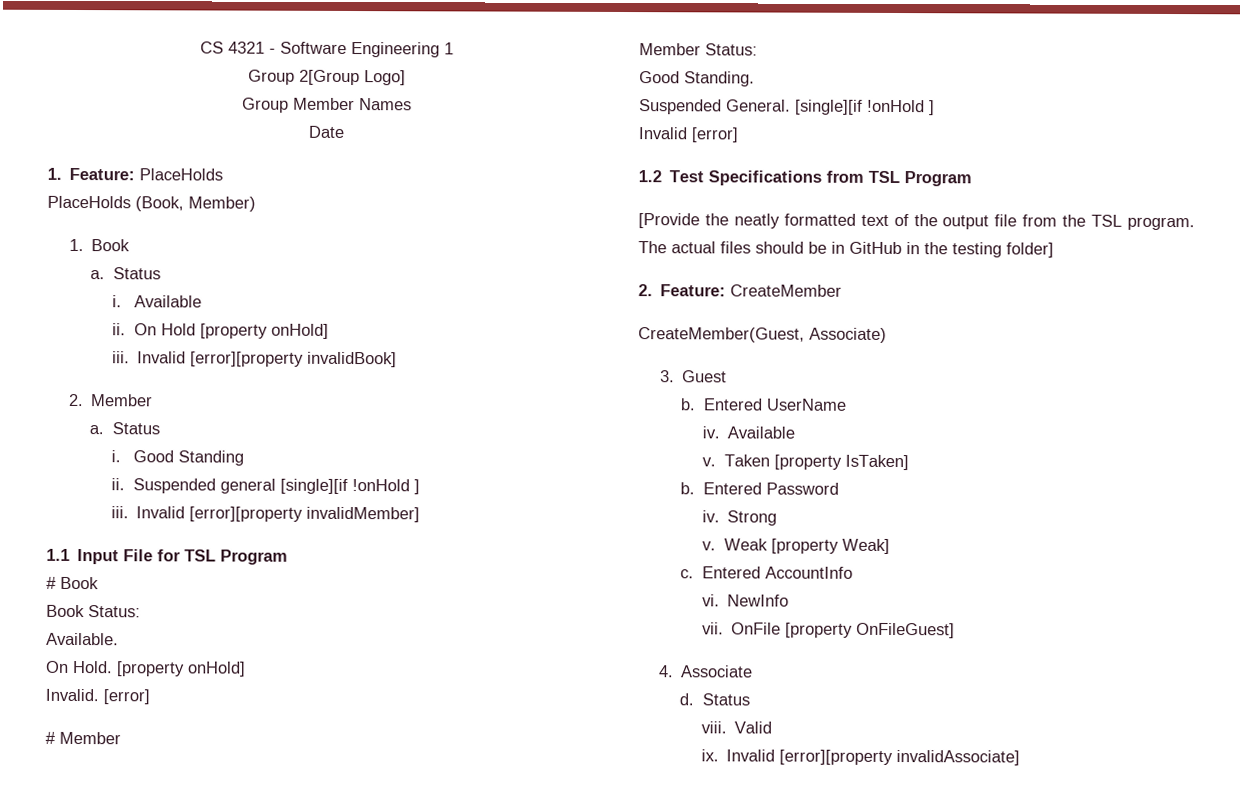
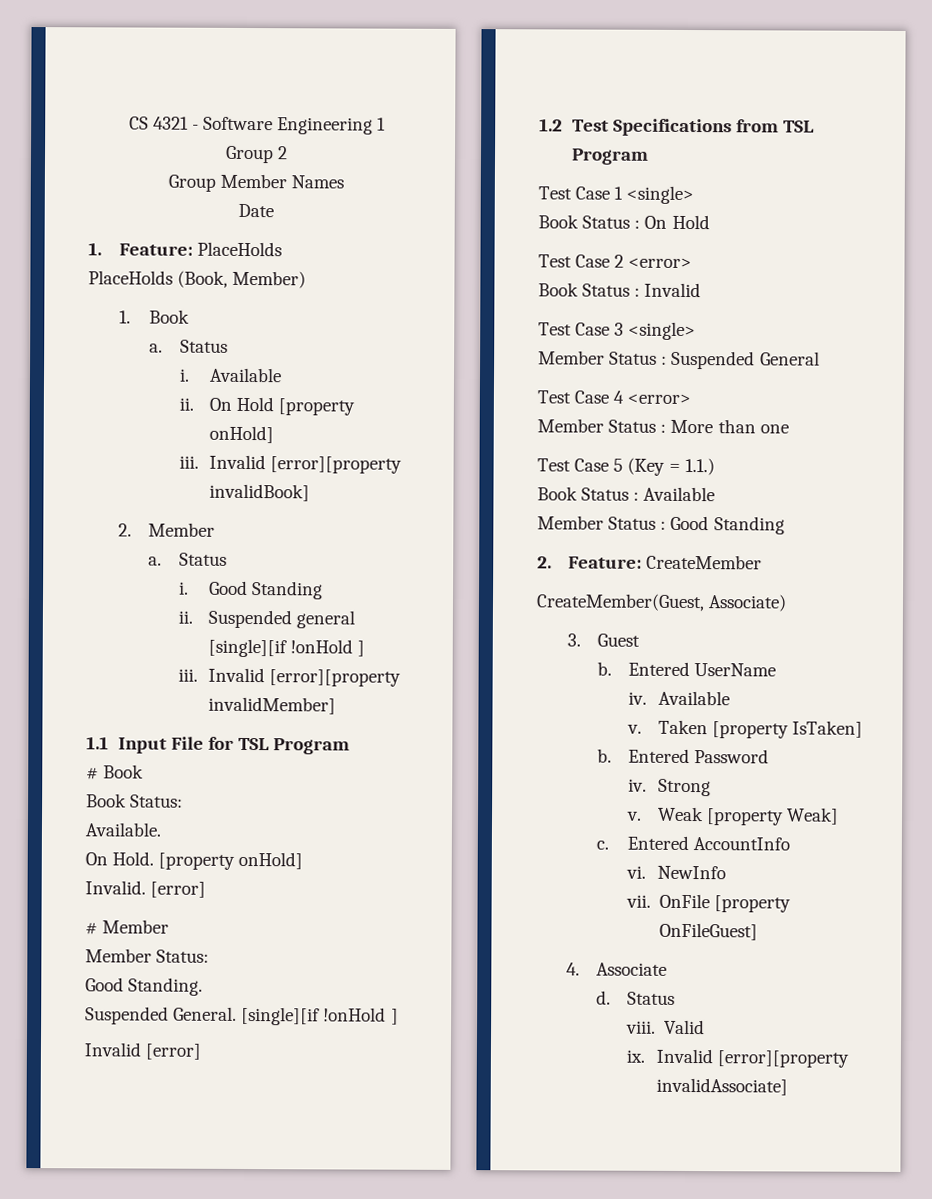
- Group 2[Group Logo]
+ Group 2
- [Provide the neatly formatted text of the output file from the TSL program. The actual files should be in GitHub in the testing folder]
+ Test Case 1 <single>
+ Book Status : On Hold
+ Test Case 2 <error>
+ Book Status : Invalid
+ Test Case 3 <single>
+ Member Status : Suspended General
+ Test Case 4 <error>
+ Member Status : More than one
+ Test Case 5 (Key = 1.1.)
+ Book Status : Available
+ Member Status : Good Standing

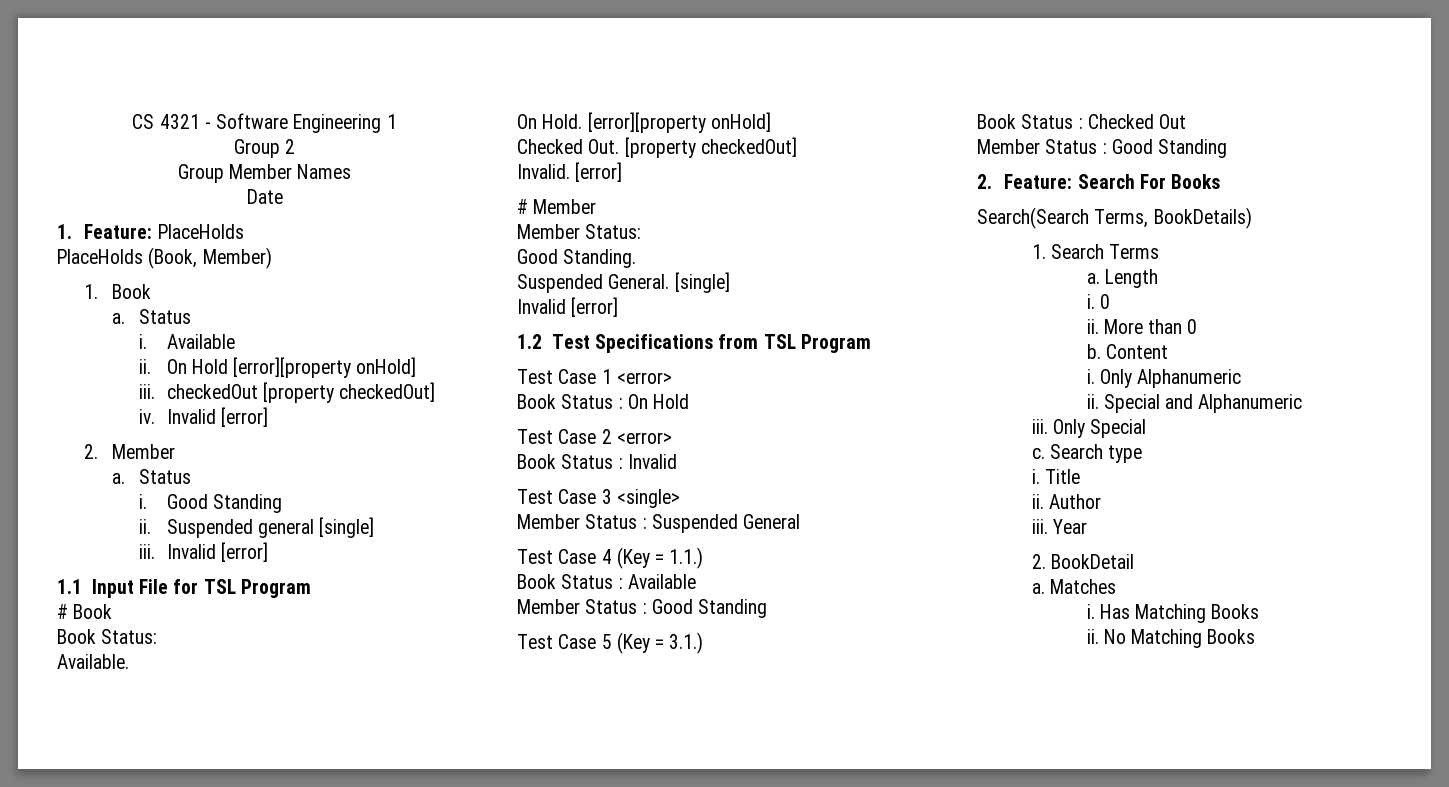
- On Hold [property onHold]
+ On Hold [error][property onHold]
- iii. Invalid [error][property invalidBook]
+ iii. checkedOut [property checkedOut]
+ iv. Invalid [error]
- Suspended general [single][if !onHold ]
- iii. Invalid [error][property invalidMember]
+ Suspended general [single]
+ iii. Invalid [error]
- On Hold. [property onHold]
+ On Hold. [error][property onHold]
+ Checked Out. [property checkedOut]
- Suspended General. [single][if !onHold ]
+ Suspended General. [single]
- Test Case 1 <single>
+ Test Case 1 <error>
- Test Case 4 <error>
- Member Status : More than one
- Test Case 5 (Key = 1.1.)
+ Test Case 4 (Key = 1.1.)
- 2. Feature: CreateMember
- CreateMember(Guest, Associate)
- 3. Guest
- b. Entered UserName
- iv. Available
- v. Taken [property IsTaken]
- b. Entered Password
- iv. Strong
- v. Weak [property Weak]
- c. Entered AccountInfo
- vi. NewInfo
- vii. OnFile [property OnFileGuest]
- 4. Associate
- d. Status
- viii. Valid
- ix. Invalid [error][property invalidAssociate]
+ Test Case 5 (Key = 3.1.)
+ Book Status : Checked Out
+ Member Status : Good Standing
+ 2. Feature: Search For Books
+ Search(Search Terms, BookDetails)
+ 1. Search Terms
+ a. Length
+ i. 0
+ ii. More than 0
+ b. Content
+ i. Only Alphanumeric
+ ii. Special and Alphanumeric
+ iii. Only Special
+ c. Search type
+ i. Title
+ ii. Author
+ iii. Year
+ 2. BookDetail
+ a. Matches
+ i. Has Matching Books
+ ii. No Matching Books

